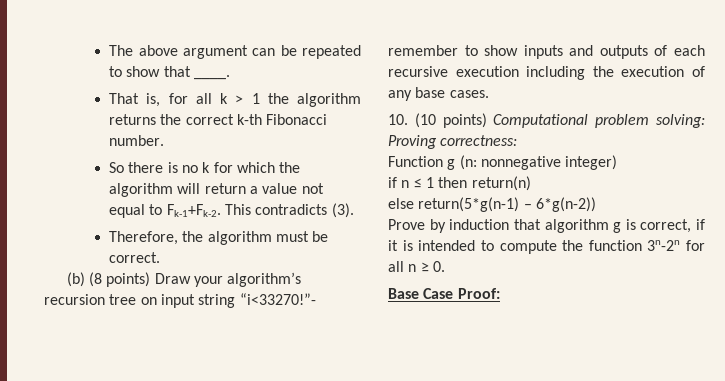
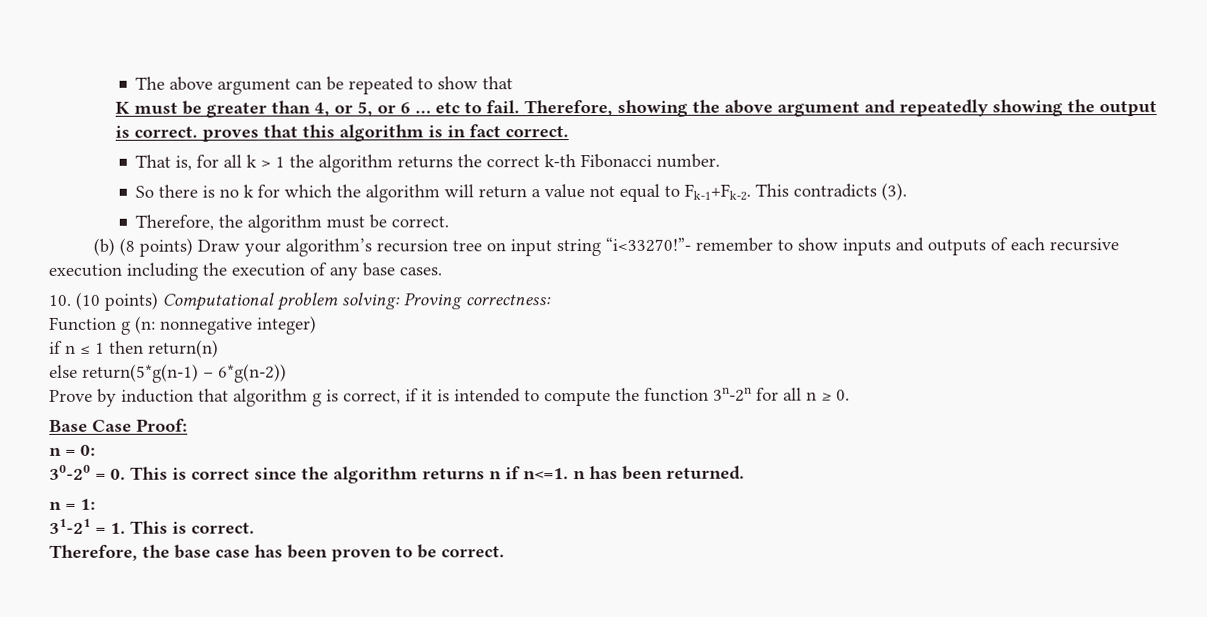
- The above argument can be repeated to show that ____.
+ The above argument can be repeated to show that
+ K must be greater than 4, or 5, or 6 … etc to fail. Therefore, showing the above argument and repeatedly showing the output is correct. proves that this algorithm is in fact correct.
+ n = 0:
+ 30-20 = 0. This is correct since the algorithm returns n if n<=1. n has been returned.
+ n = 1:
+ 31-21 = 1. This is correct.
+ Therefore, the base case has been proven to be correct.

